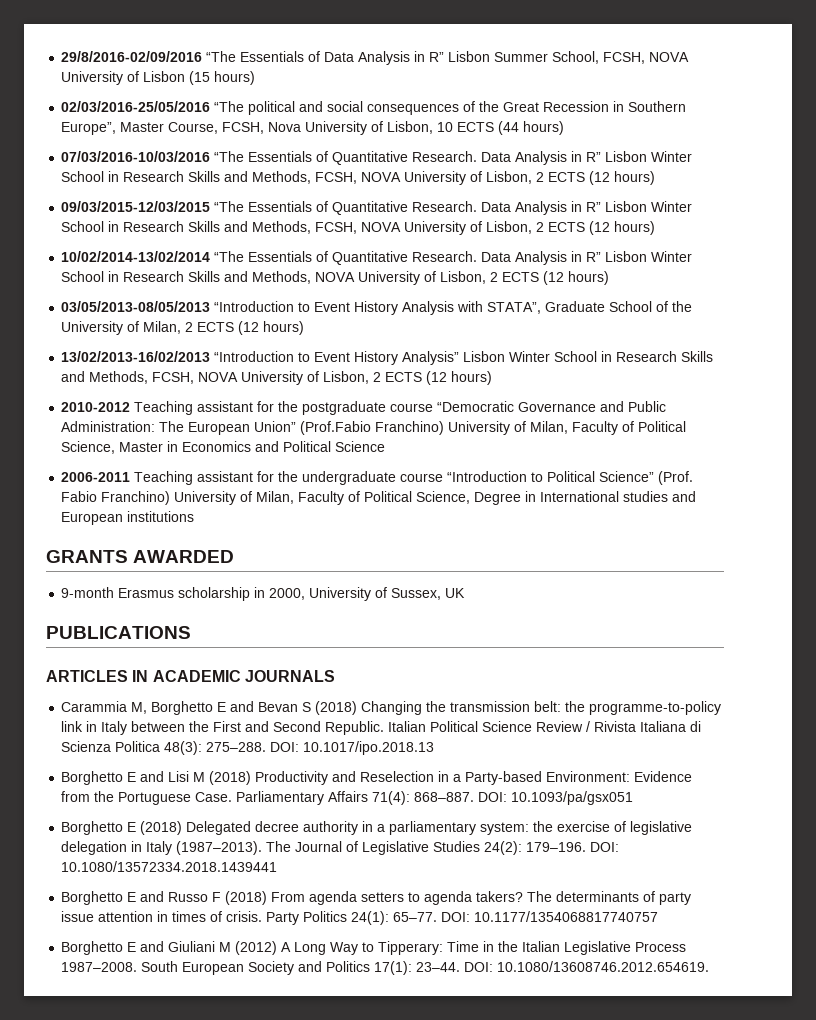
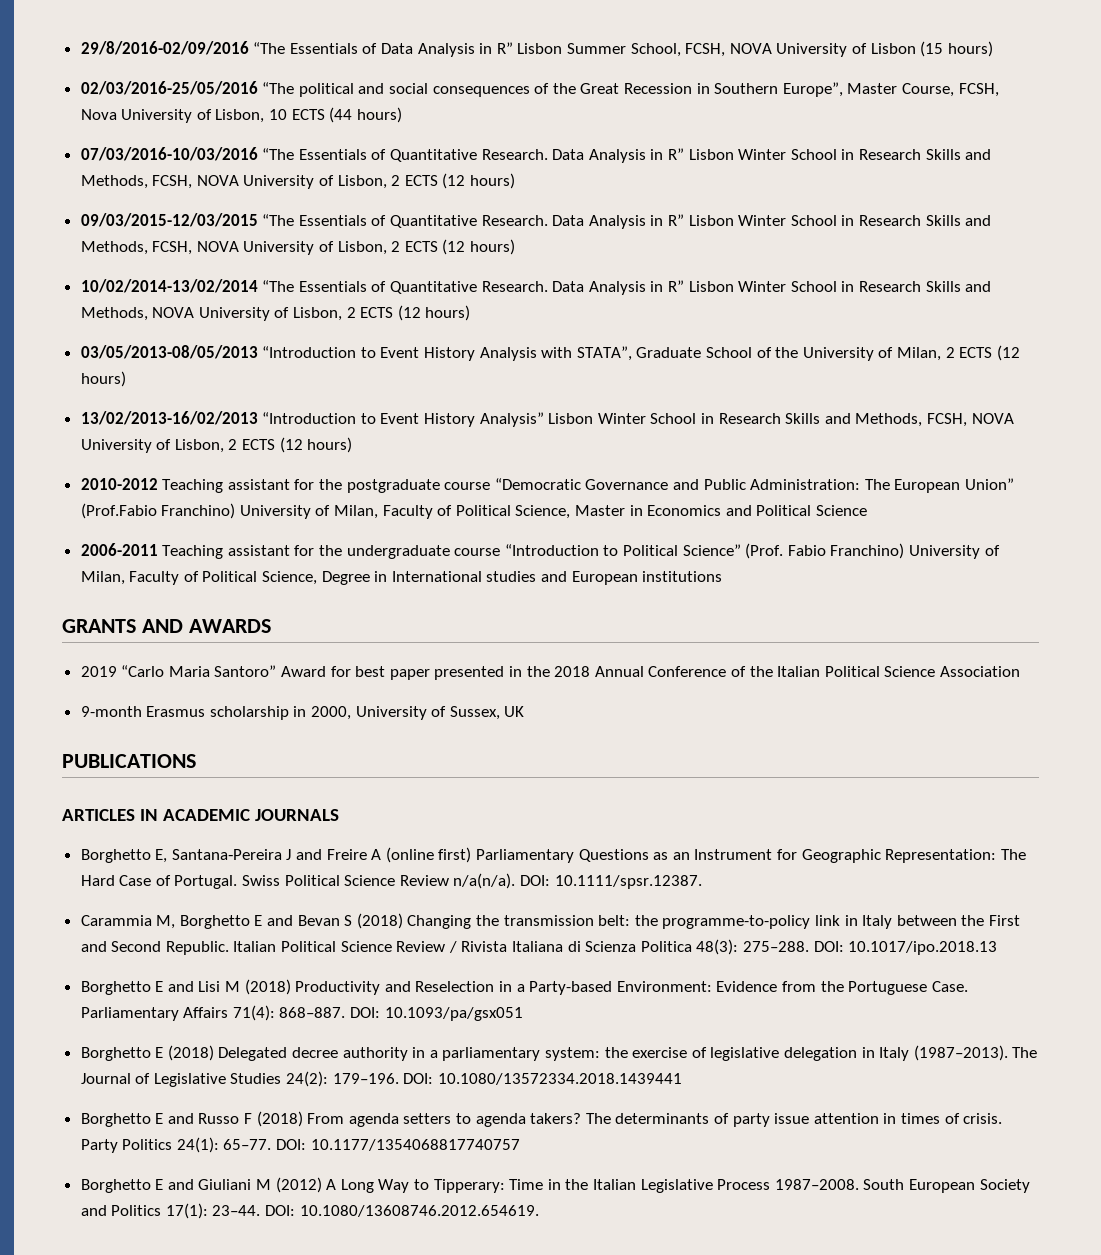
- GRANTS AWARDED
+ GRANTS AND AWARDS
+ 2019 “Carlo Maria Santoro” Award for best paper presented in the 2018 Annual Conference of the Italian Political Science Association
+ Borghetto E, Santana‐Pereira J and Freire A (online first) Parliamentary Questions as an Instrument for Geographic Representation: The Hard Case of Portugal. Swiss Political Science Review n/a(n/a). DOI: 10.1111/spsr.12387.

